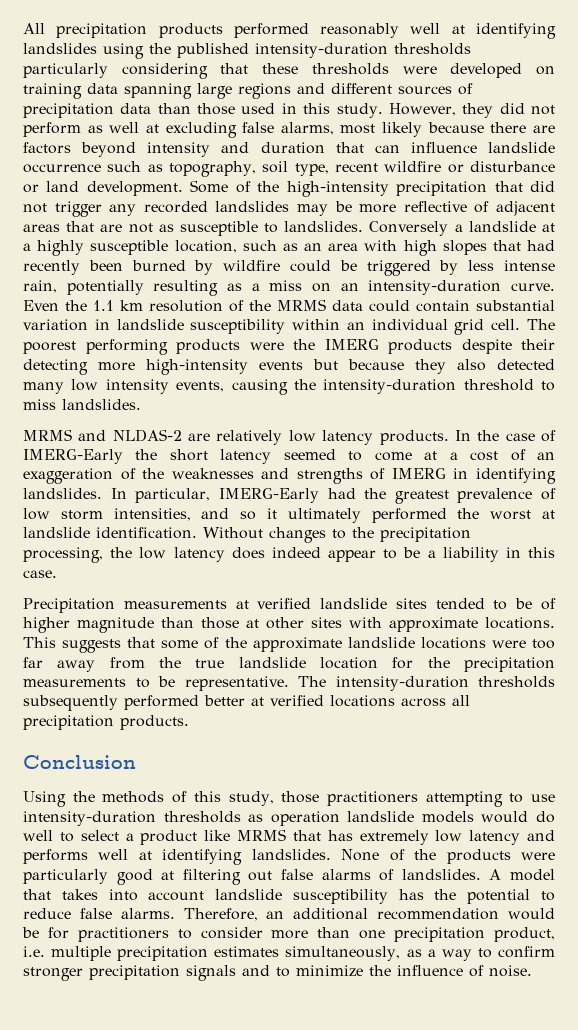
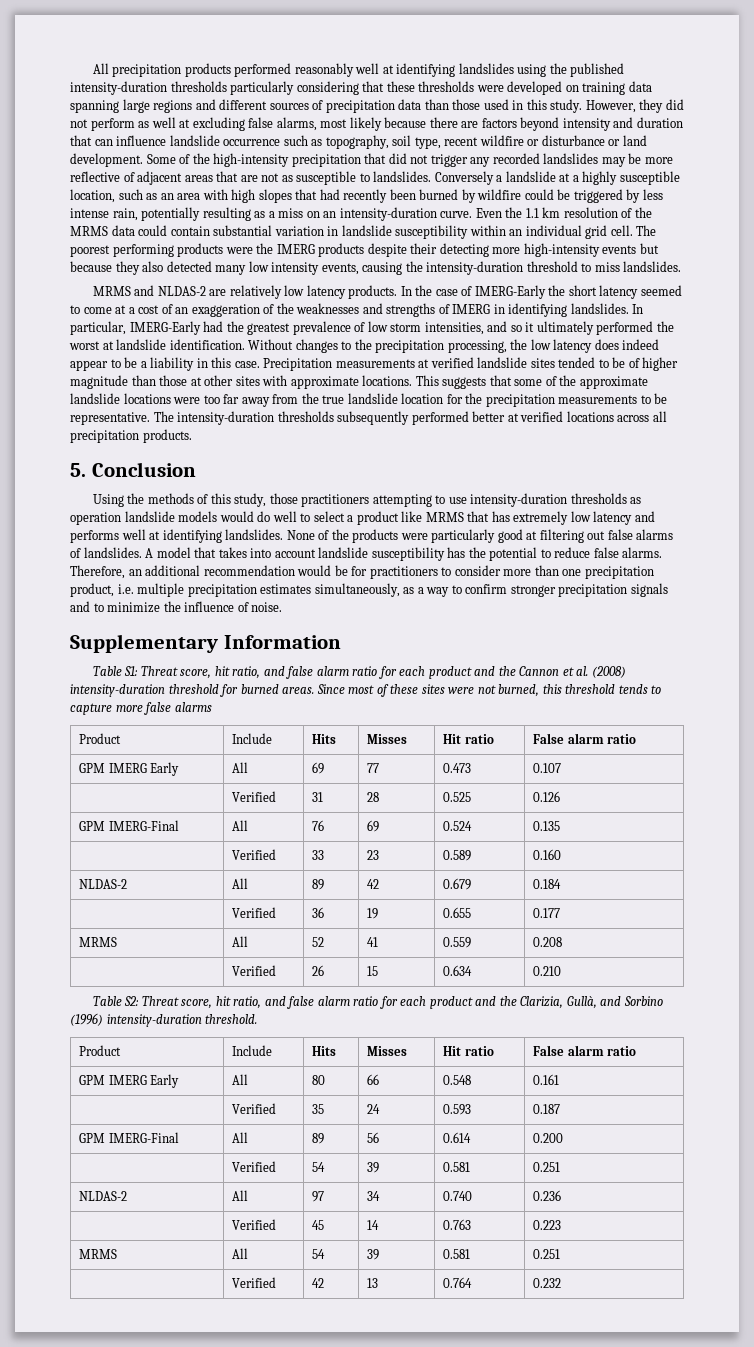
- Without changes to the precipitation processing, the low latency does indeed appear to be a liability in this case.
- Precipitation measurements at verified landslide sites tended to be of higher magnitude than those at other sites with approximate locations.
+ Without changes to the precipitation processing, the low latency does indeed appear to be a liability in this case. Precipitation measurements at verified landslide sites tended to be of higher magnitude than those at other sites with approximate locations.
- Conclusion
+ 5. Conclusion
+ Supplementary Information
+ Table S1: Threat score, hit ratio, and false alarm ratio for each product and the Cannon et al. (2008) intensity-duration threshold for burned areas. Since most of these sites were not burned, this threshold tends to capture more false alarms
+ Product | Include | Hits | Misses | Hit ratio | False alarm ratio
+ GPM IMERG Early | All | 69 | 77 | 0.473 | 0.107
+ | Verified | 31 | 28 | 0.525 | 0.126
+ GPM IMERG-Final | All | 76 | 69 | 0.524 | 0.135
+ | Verified | 33 | 23 | 0.589 | 0.160
+ NLDAS-2 | All | 89 | 42 | 0.679 | 0.184
+ | Verified | 36 | 19 | 0.655 | 0.177
+ MRMS | All | 52 | 41 | 0.559 | 0.208
+ | Verified | 26 | 15 | 0.634 | 0.210
+ Table S2: Threat score, hit ratio, and false alarm ratio for each product and the Clarizia, Gullà, and Sorbino (1996) intensity-duration threshold.
+ Product | Include | Hits | Misses | Hit ratio | False alarm ratio
+ GPM IMERG Early | All | 80 | 66 | 0.548 | 0.161
+ | Verified | 35 | 24 | 0.593 | 0.187
+ GPM IMERG-Final | All | 89 | 56 | 0.614 | 0.200
+ | Verified | 54 | 39 | 0.581 | 0.251
+ NLDAS-2 | All | 97 | 34 | 0.740 | 0.236
+ | Verified | 45 | 14 | 0.763 | 0.223
+ MRMS | All | 54 | 39 | 0.581 | 0.251
+ | Verified | 42 | 13 | 0.764 | 0.232

